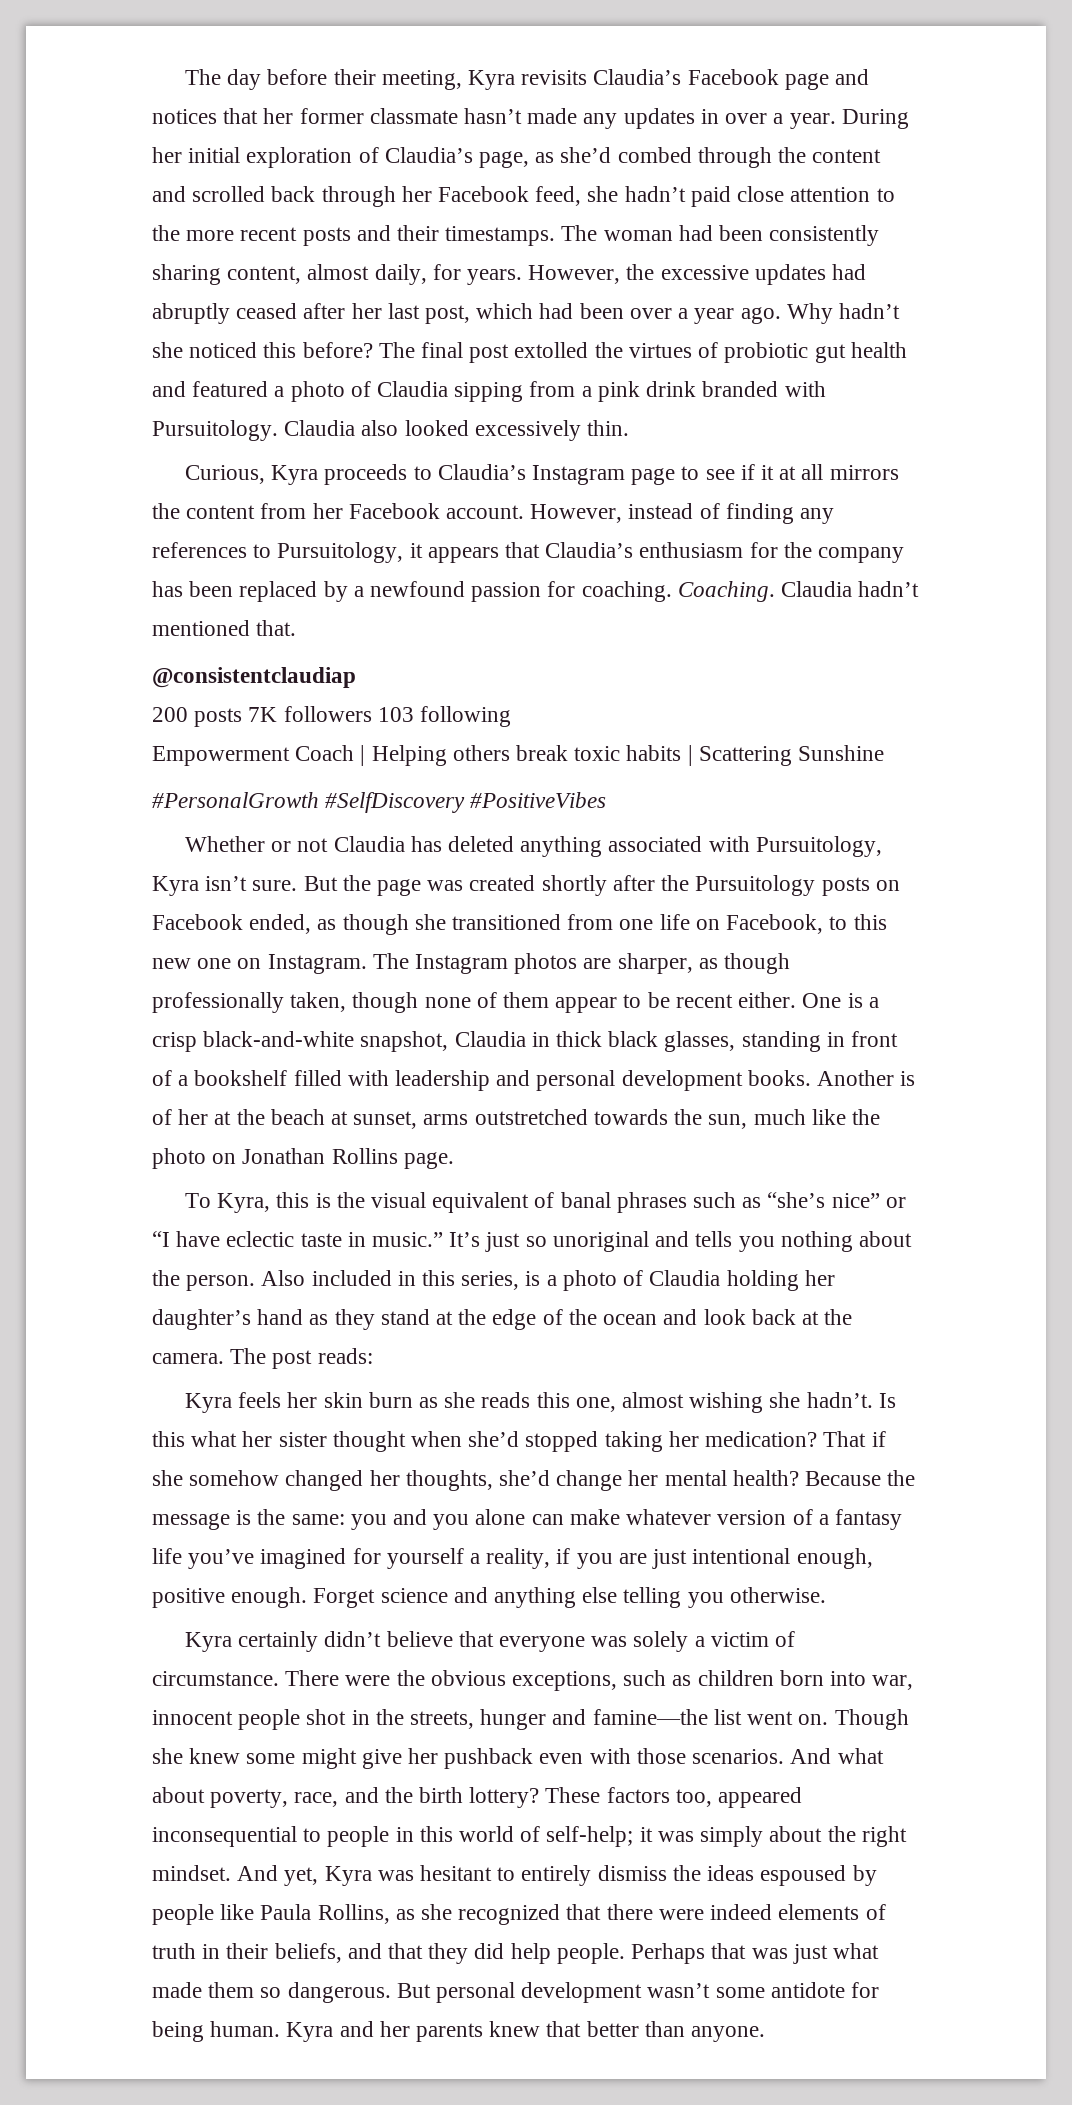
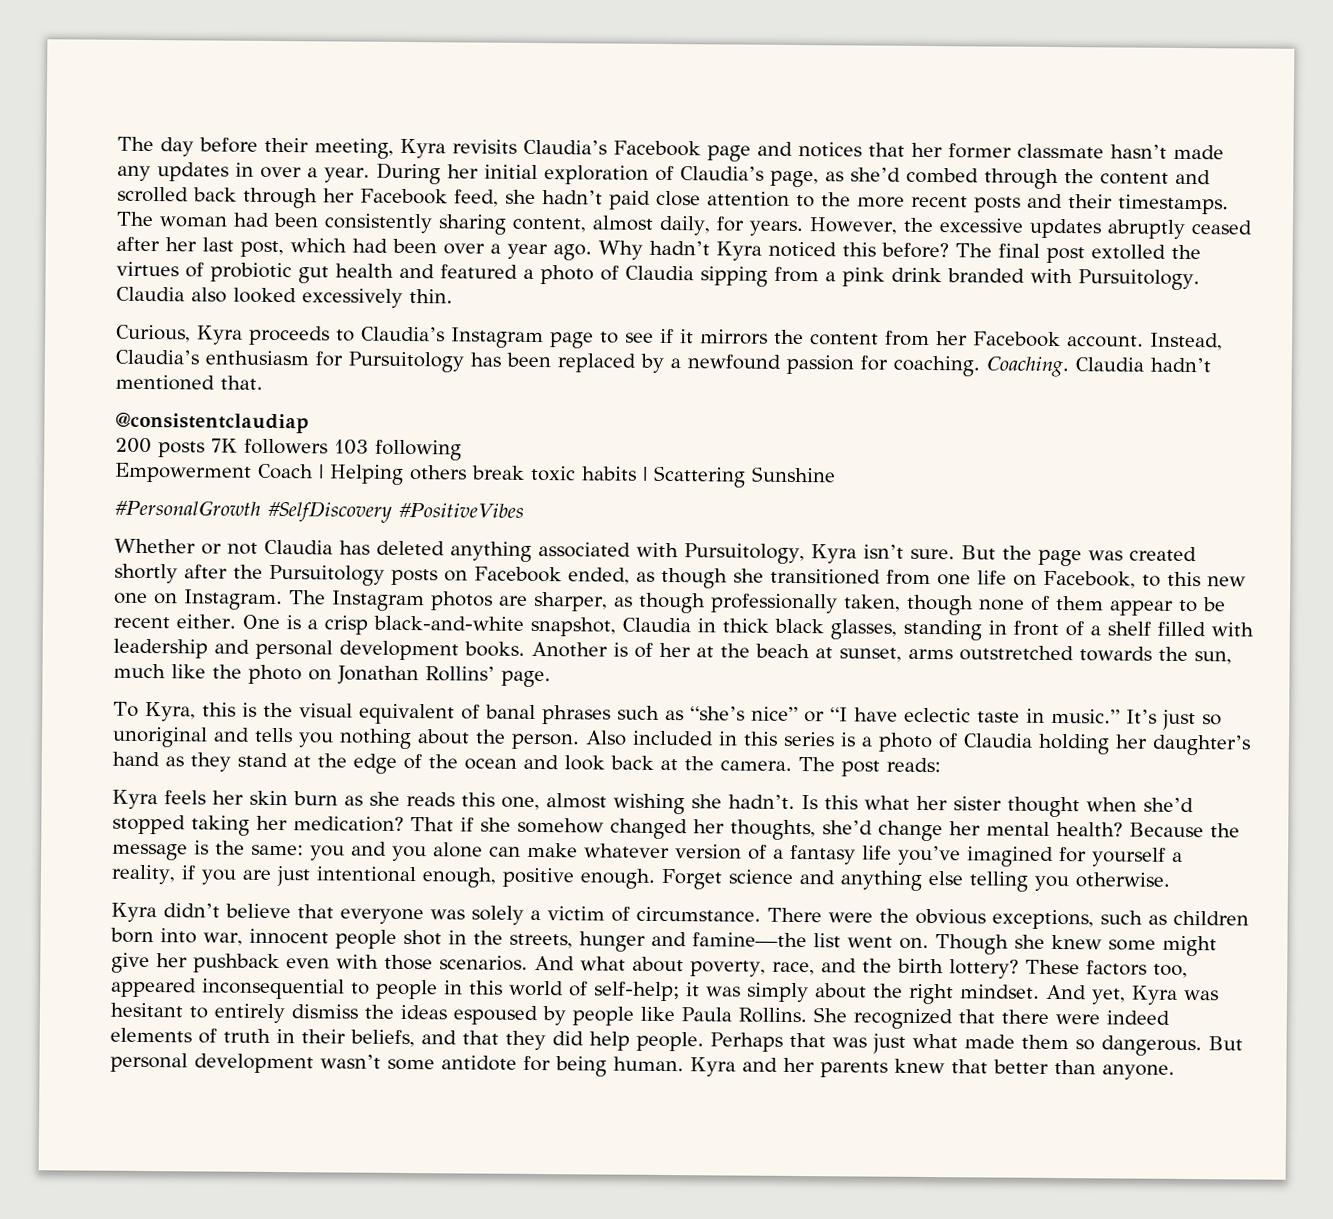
- However, the excessive updates had abruptly ceased after her last post, which had been over a year ago.
+ However, the excessive updates abruptly ceased after her last post, which had been over a year ago.
- Why hadn’t she noticed this before?
+ Why hadn’t Kyra noticed this before?
- Curious, Kyra proceeds to Claudia’s Instagram page to see if it at all mirrors the content from her Facebook account.
+ Curious, Kyra proceeds to Claudia’s Instagram page to see if it mirrors the content from her Facebook account.
- However, instead of finding any references to Pursuitology, it appears that Claudia’s enthusiasm for the company has been replaced by a newfound passion for coaching.
+ Instead, Claudia’s enthusiasm for Pursuitology has been replaced by a newfound passion for coaching.
- One is a crisp black-and-white snapshot, Claudia in thick black glasses, standing in front of a bookshelf filled with leadership and personal development books.
+ One is a crisp black-and-white snapshot, Claudia in thick black glasses, standing in front of a shelf filled with leadership and personal development books.
- Another is of her at the beach at sunset, arms outstretched towards the sun, much like the photo on Jonathan Rollins page.
+ Another is of her at the beach at sunset, arms outstretched towards the sun, much like the photo on Jonathan Rollins’ page.
- Also included in this series, is a photo of Claudia holding her daughter’s hand as they stand at the edge of the ocean and look back at the camera.
+ Also included in this series is a photo of Claudia holding her daughter’s hand as they stand at the edge of the ocean and look back at the camera.
- Kyra certainly didn’t believe that everyone was solely a victim of circumstance.
+ Kyra didn’t believe that everyone was solely a victim of circumstance.
- And yet, Kyra was hesitant to entirely dismiss the ideas espoused by people like Paula Rollins, as she recognized that there were indeed elements of truth in their beliefs, and that they did help people.
+ And yet, Kyra was hesitant to entirely dismiss the ideas espoused by people like Paula Rollins. She recognized that there were indeed elements of truth in their beliefs, and that they did help people.

